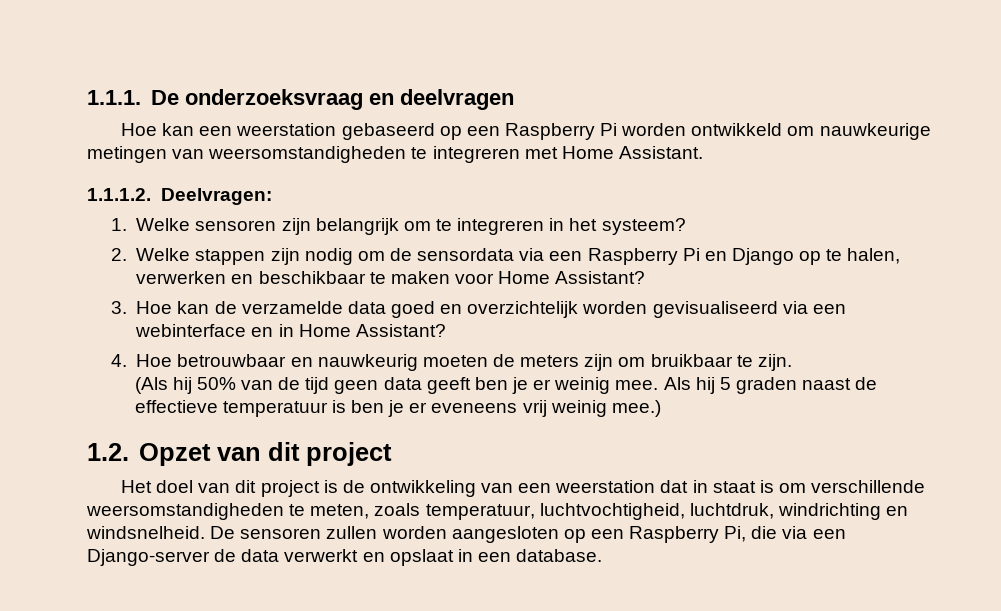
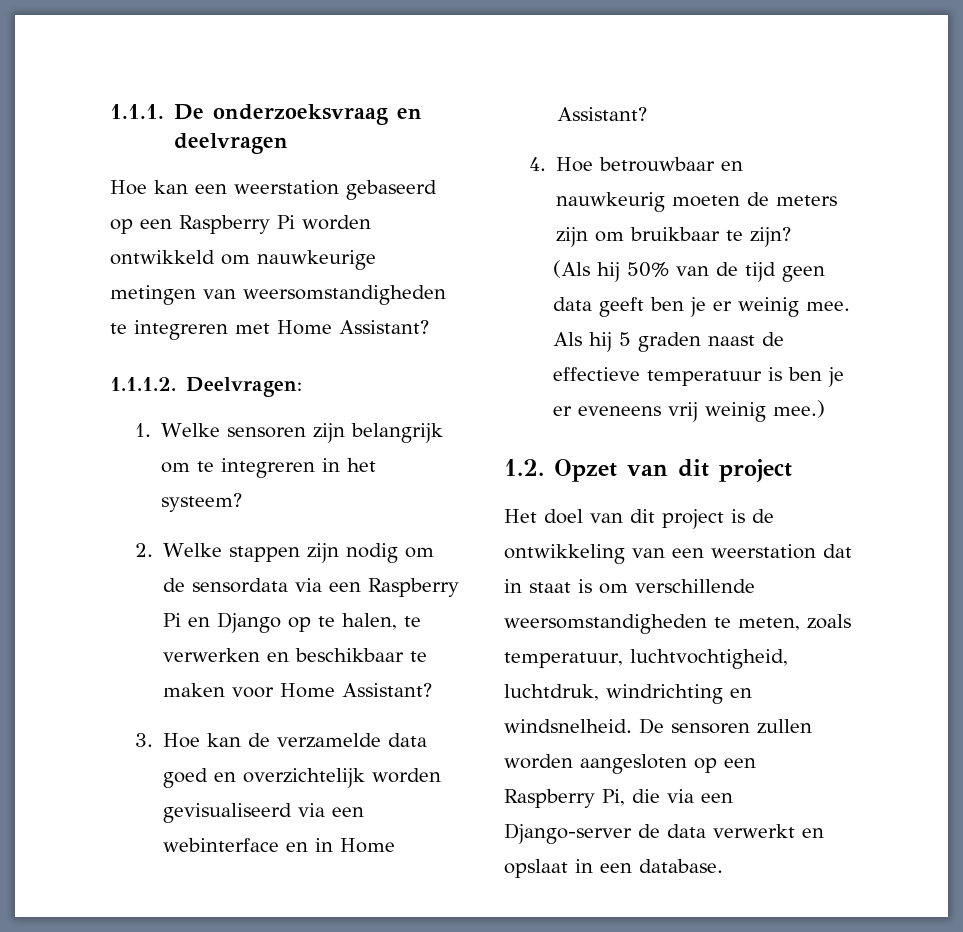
- Hoe kan een weerstation gebaseerd op een Raspberry Pi worden ontwikkeld om nauwkeurige metingen van weersomstandigheden te integreren met Home Assistant.
+ Hoe kan een weerstation gebaseerd op een Raspberry Pi worden ontwikkeld om nauwkeurige metingen van weersomstandigheden te integreren met Home Assistant?
- 2. Welke stappen zijn nodig om de sensordata via een Raspberry Pi en Django op te halen, verwerken en beschikbaar te maken voor Home Assistant?
+ 2. Welke stappen zijn nodig om de sensordata via een Raspberry Pi en Django op te halen, te verwerken en beschikbaar te maken voor Home Assistant?
- 4. Hoe betrouwbaar en nauwkeurig moeten de meters zijn om bruikbaar te zijn.
+ 4. Hoe betrouwbaar en nauwkeurig moeten de meters zijn om bruikbaar te zijn?

